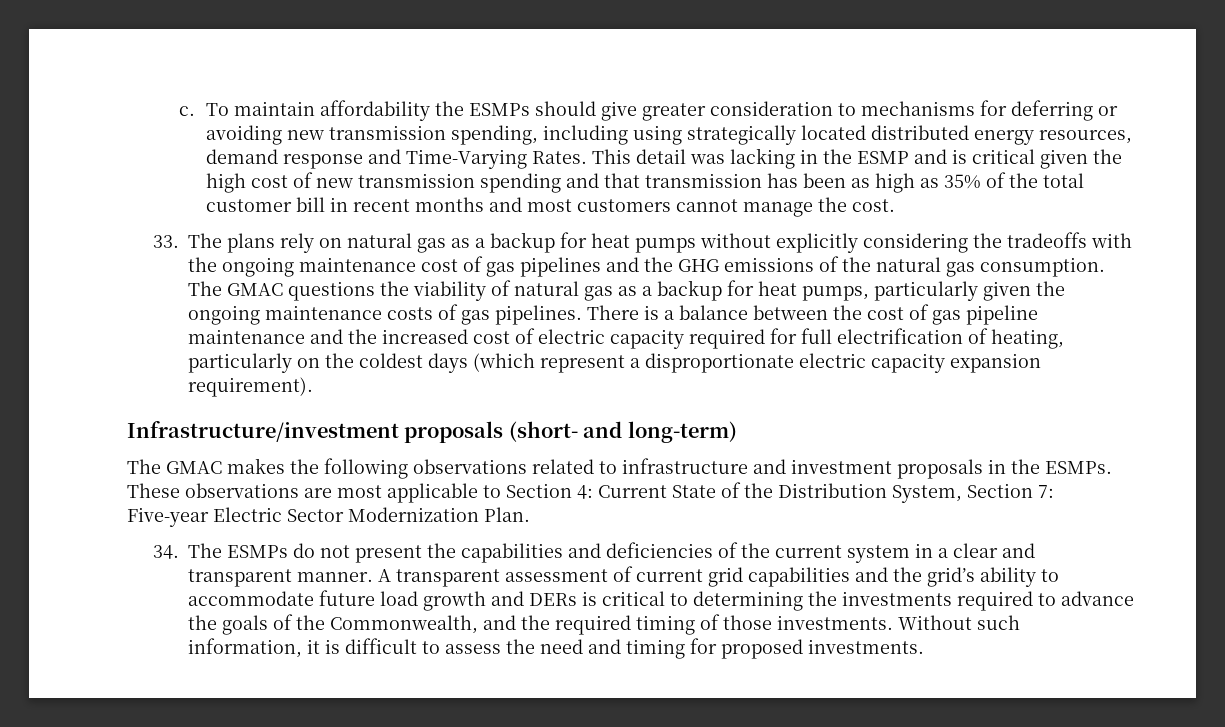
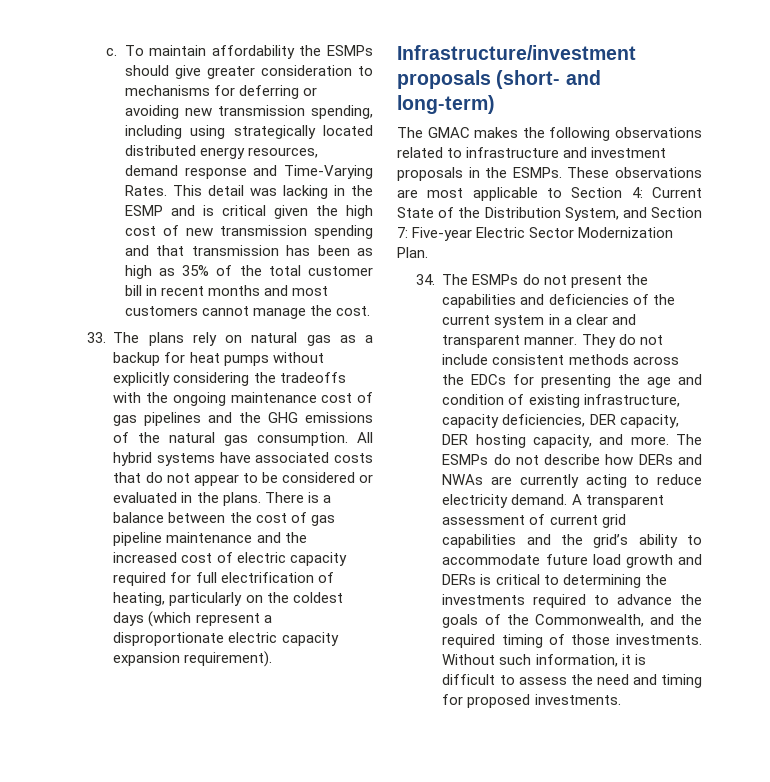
- The GMAC questions the viability of natural gas as a backup for heat pumps, particularly given the ongoing maintenance costs of gas pipelines.
+ All hybrid systems have associated costs that do not appear to be considered or evaluated in the plans.
- These observations are most applicable to Section 4: Current State of the Distribution System, Section 7: Five-year Electric Sector Modernization Plan.
+ These observations are most applicable to Section 4: Current State of the Distribution System, and Section 7: Five-year Electric Sector Modernization Plan.
+ They do not include consistent methods across the EDCs for presenting the age and condition of existing infrastructure, capacity deficiencies, DER capacity, DER hosting capacity, and more. The ESMPs do not describe how DERs and NWAs are currently acting to reduce electricity demand.

